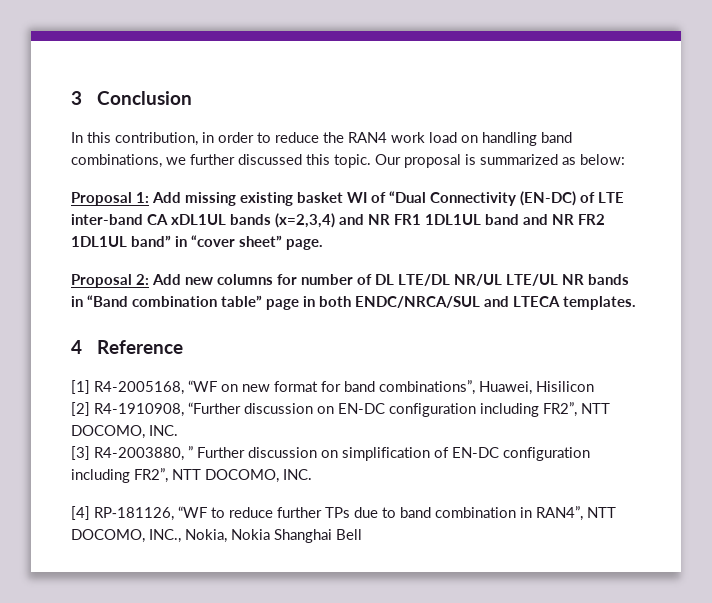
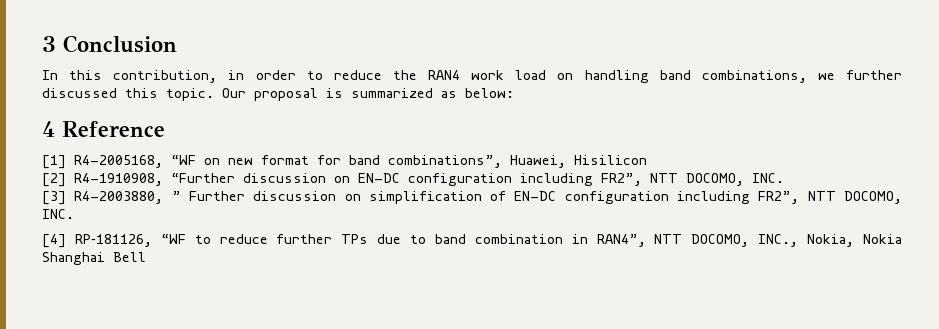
- Proposal 1: Add missing existing basket WI of “Dual Connectivity (EN-DC) of LTE inter-band CA xDL1UL bands (x=2,3,4) and NR FR1 1DL1UL band and NR FR2 1DL1UL band” in “cover sheet” page.
- Proposal 2: Add new columns for number of DL LTE/DL NR/UL LTE/UL NR bands in “Band combination table” page in both ENDC/NRCA/SUL and LTECA templates.

